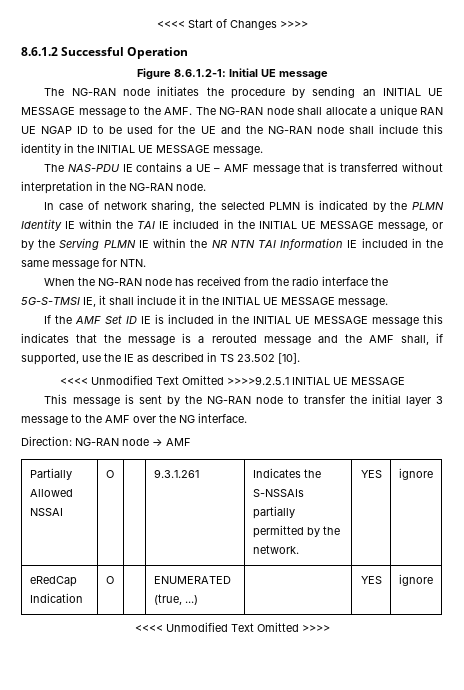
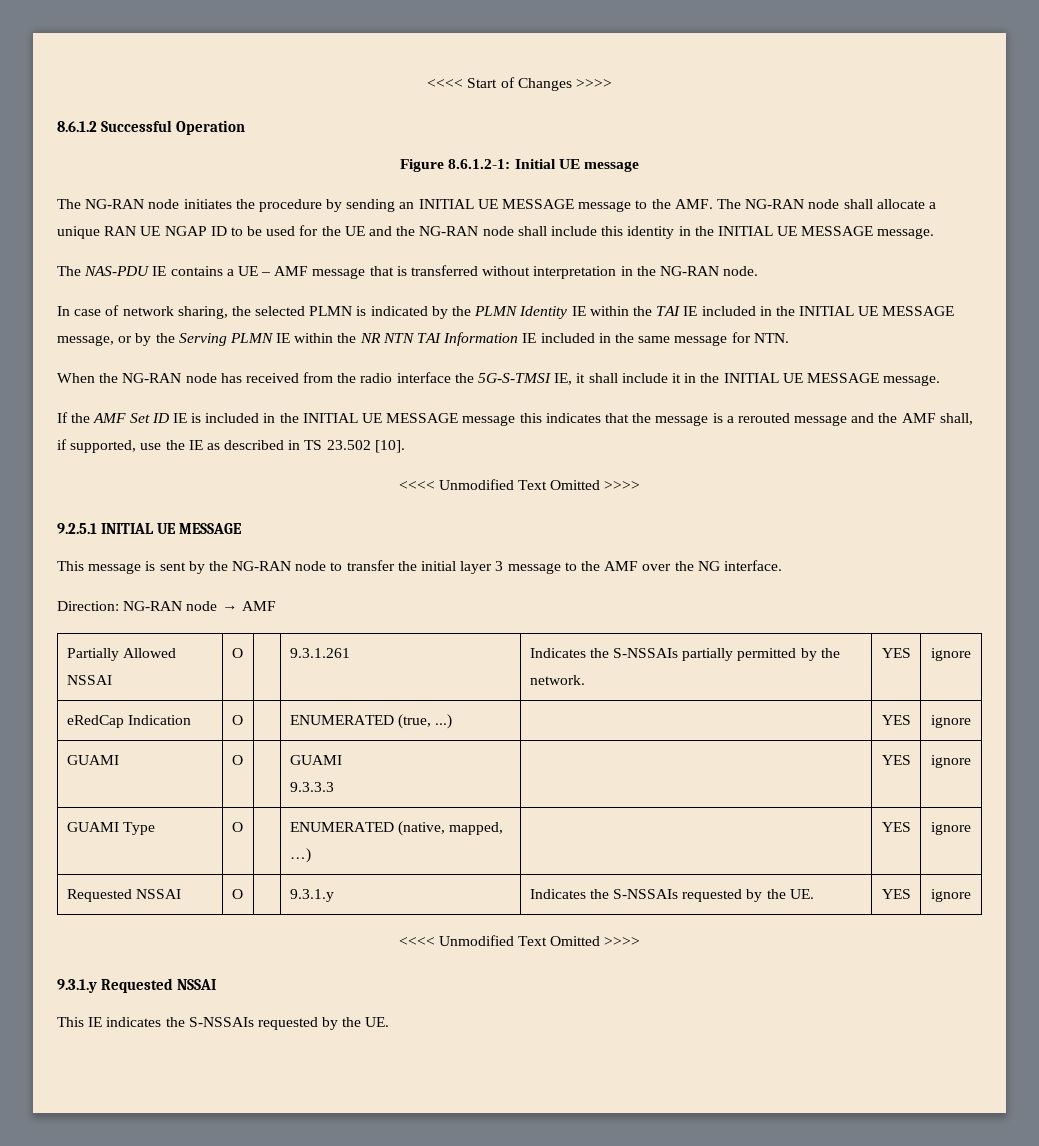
  If the AMF Set ID IE is included in the INITIAL UE MESSAGE message this indicates that the message is a rerouted message and the AMF shall, if supported, use the IE as described in TS 23.502 [10].
- <<<< Unmodified Text Omitted >>>>9.2.5.1 INITIAL UE MESSAGE
+ <<<< Unmodified Text Omitted >>>>
+ 9.2.5.1 INITIAL UE MESSAGE
+ GUAMI | O | | GUAMI
+ 9.3.3.3 | | YES | ignore
+ GUAMI Type | O | | ENUMERATED (native, mapped, …) | | YES | ignore
+ Requested NSSAI | O | | 9.3.1.y | Indicates the S-NSSAIs requested by the UE. | YES | ignore
  <<<< Unmodified Text Omitted >>>>
+ 9.3.1.y Requested NSSAI
+ This IE indicates the S-NSSAIs requested by the UE.

